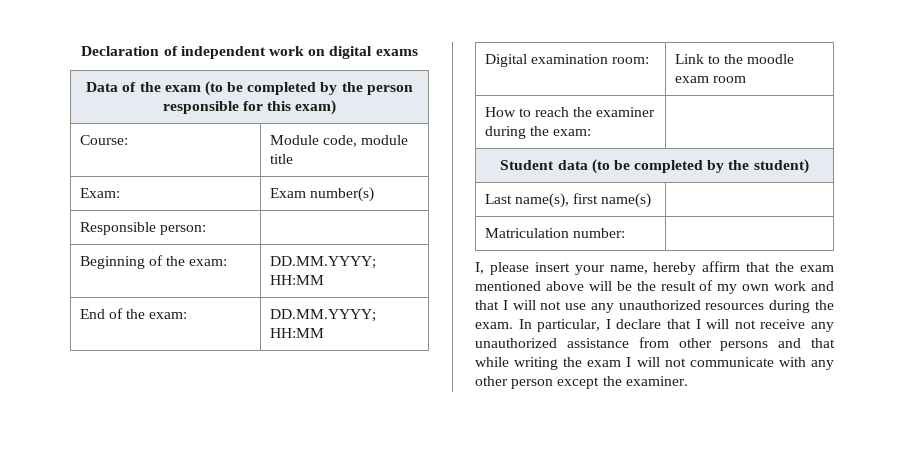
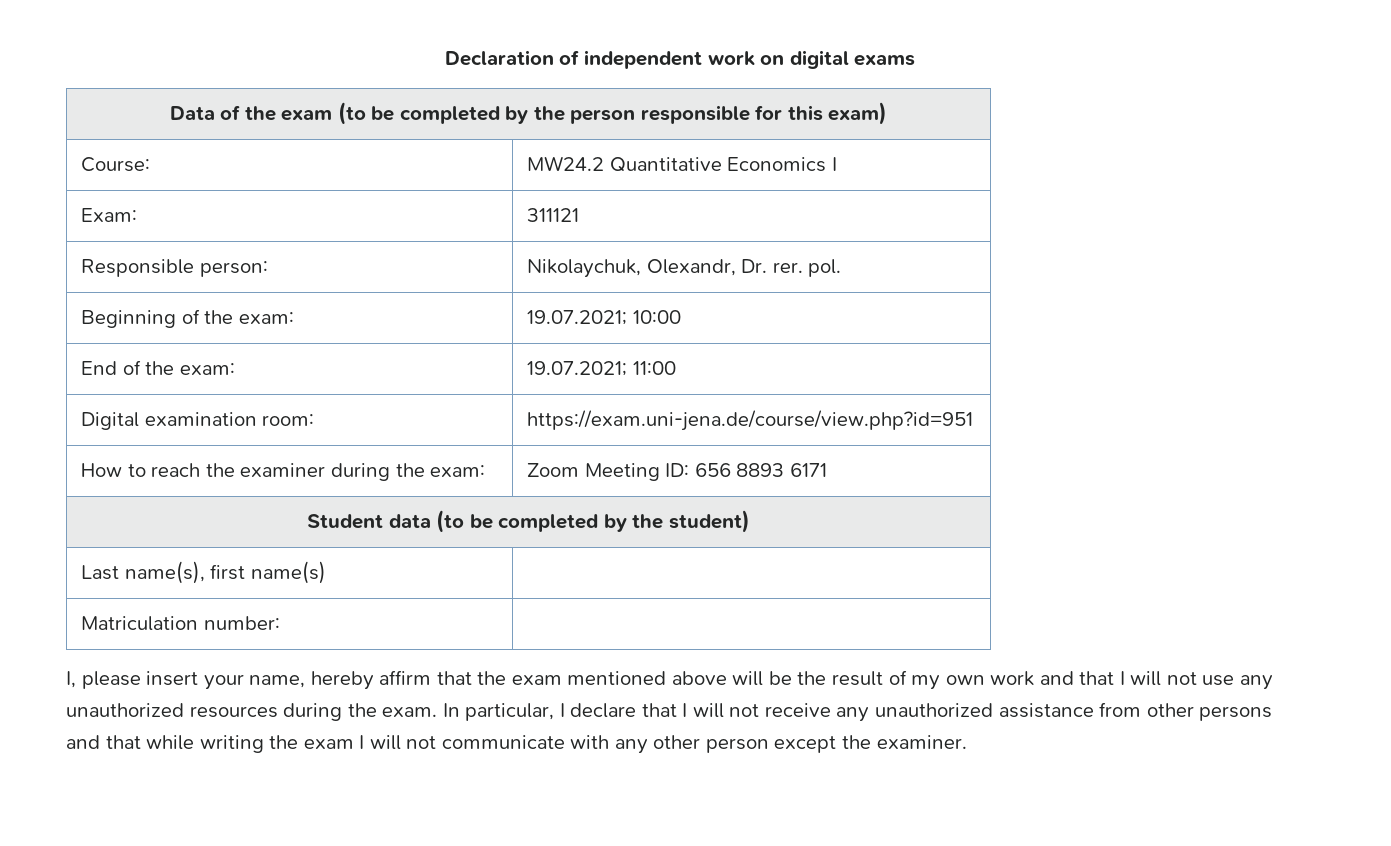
- Course: | Module code, module title
+ Course: | MW24.2 Quantitative Economics I
- Exam: | Exam number(s)
+ Exam: | 311121
- Responsible person: |
+ Responsible person: | Nikolaychuk, Olexandr, Dr. rer. pol.
- Beginning of the exam: | DD.MM.YYYY; HH:MM
+ Beginning of the exam: | 19.07.2021; 10:00
- End of the exam: | DD.MM.YYYY; HH:MM
+ End of the exam: | 19.07.2021; 11:00
- Digital examination room: | Link to the moodle exam room
+ Digital examination room: | https://exam.uni-jena.de/course/view.php?id=951
- How to reach the examiner during the exam: |
+ How to reach the examiner during the exam: | Zoom Meeting ID: 656 8893 6171

